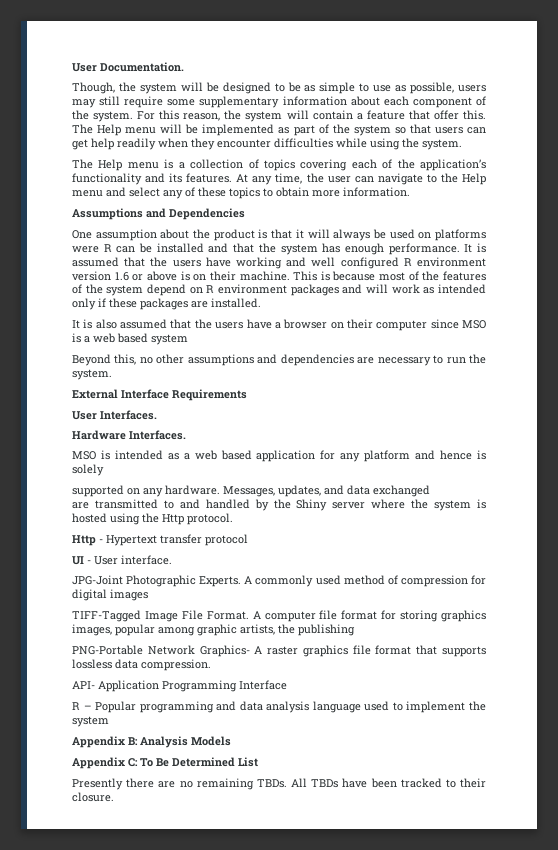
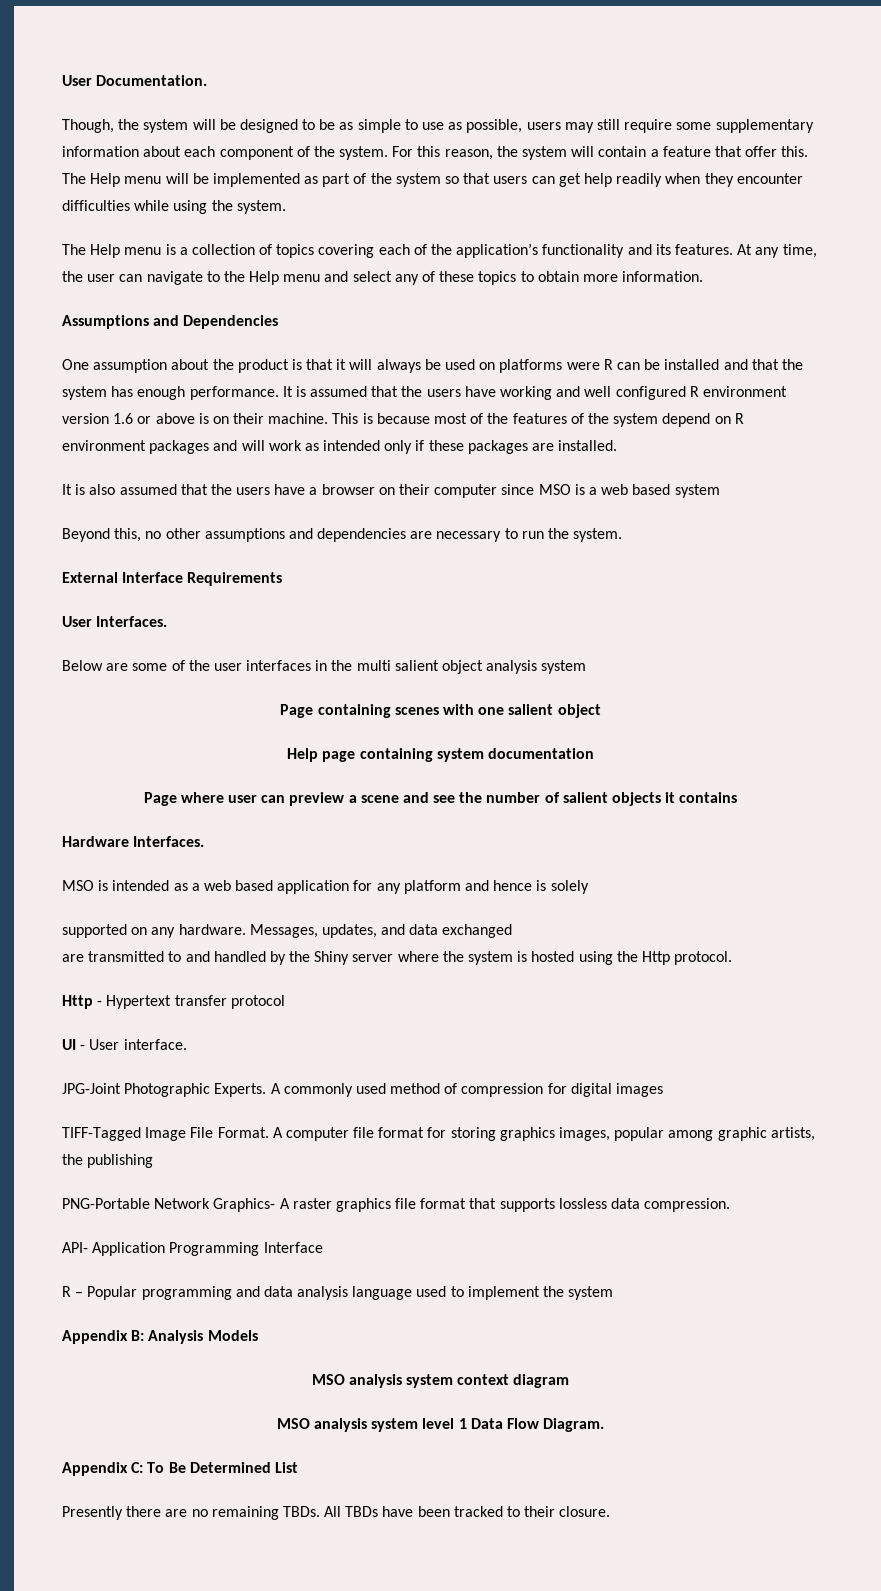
+ Below are some of the user interfaces in the multi salient object analysis system
+ Page containing scenes with one salient object
+ Help page containing system documentation
+ Page where user can preview a scene and see the number of salient objects it contains
+ MSO analysis system context diagram
+ MSO analysis system level 1 Data Flow Diagram.

